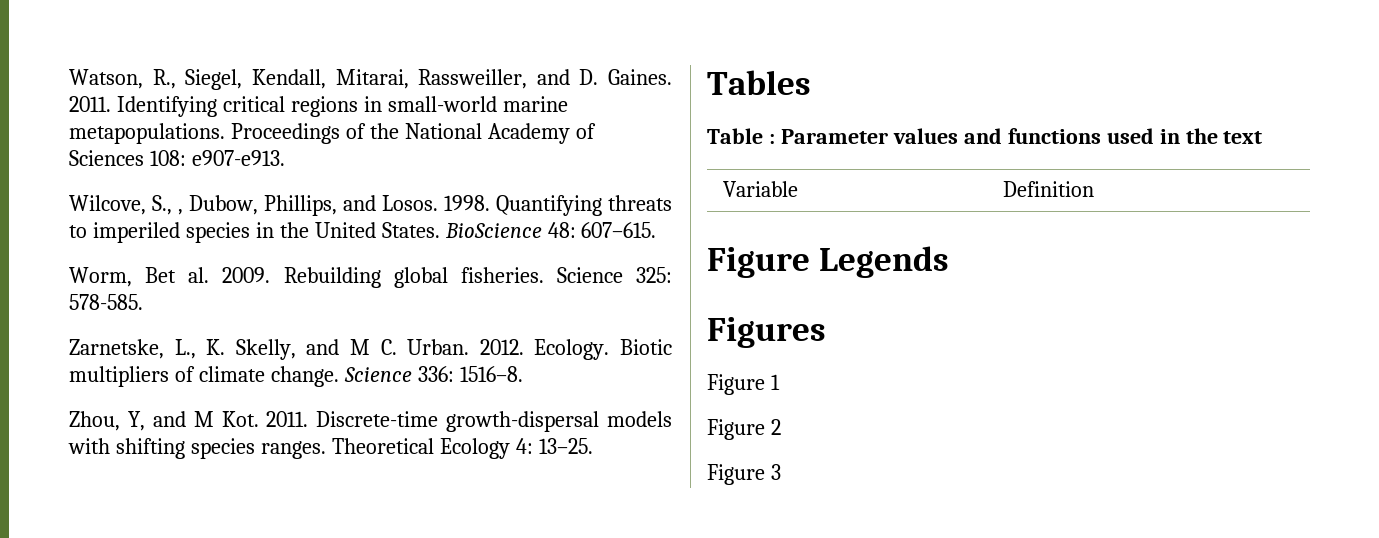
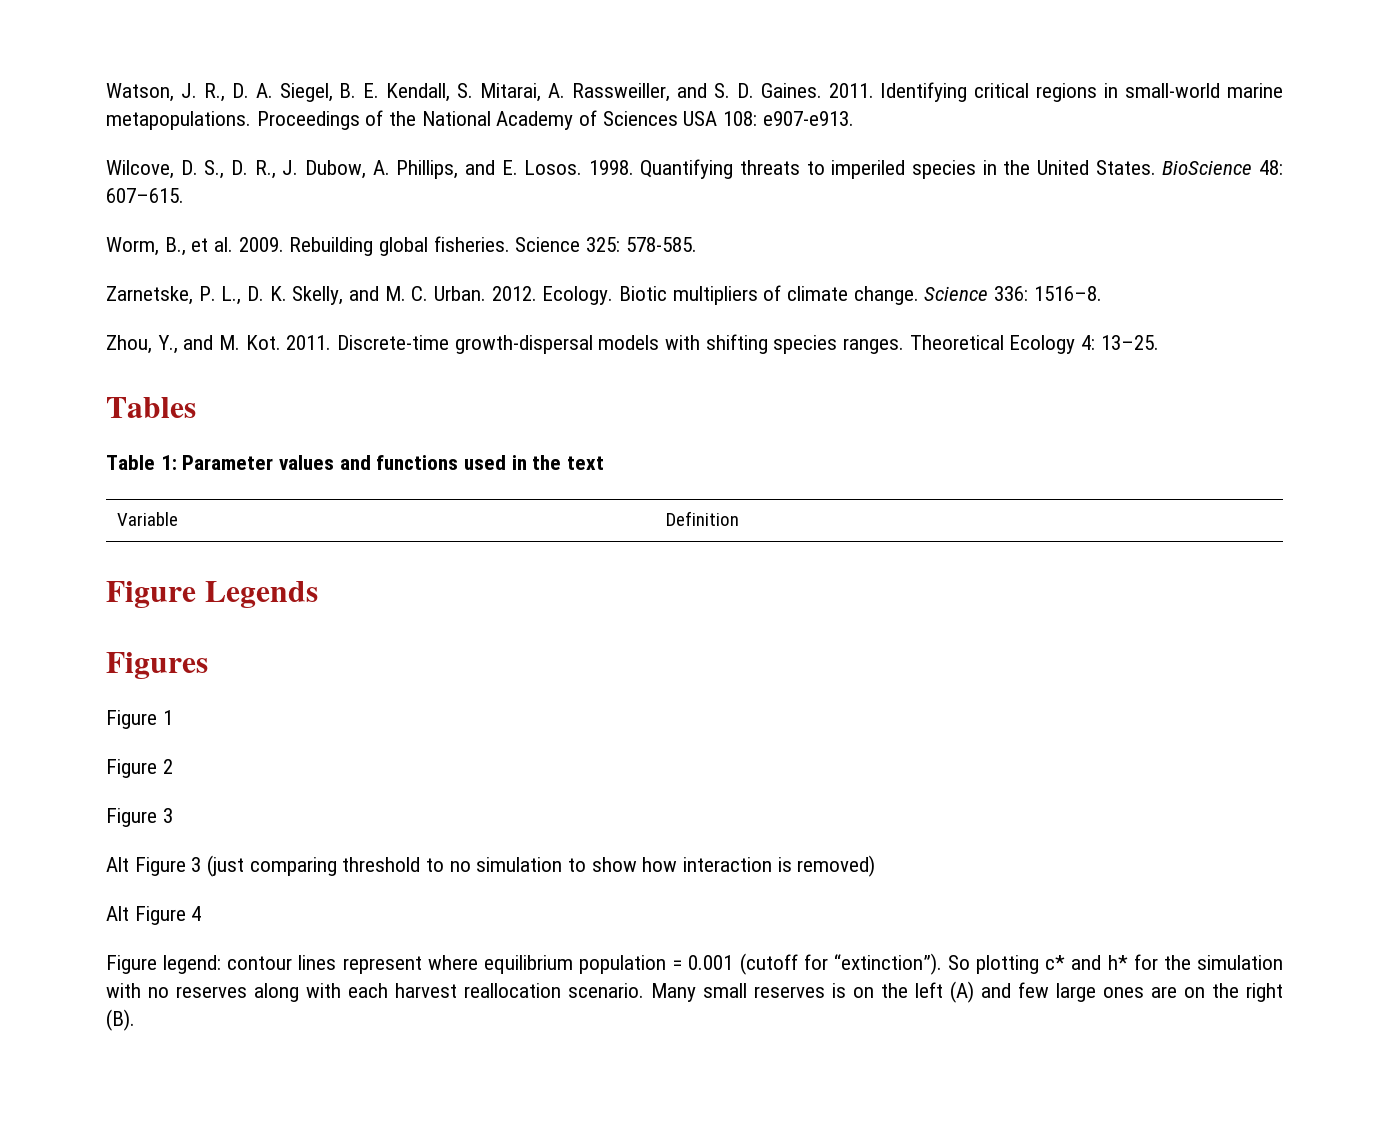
- Watson, R., Siegel, Kendall, Mitarai, Rassweiller, and D. Gaines.
+ Watson, J. R., D. A. Siegel, B. E. Kendall, S. Mitarai, A. Rassweiller, and S. D. Gaines.
- Proceedings of the National Academy of Sciences 108: e907-e913.
+ Proceedings of the National Academy of Sciences USA 108: e907-e913.
- Wilcove, S., , Dubow, Phillips, and Losos.
+ Wilcove, D. S., D. R., J. Dubow, A. Phillips, and E. Losos.
- Worm, Bet al. 2009.
+ Worm, B., et al. 2009.
- Zarnetske, L., K. Skelly, and M C. Urban.
+ Zarnetske, P. L., D. K. Skelly, and M. C. Urban.
- Zhou, Y, and M Kot. 2011.
+ Zhou, Y., and M. Kot. 2011.
- Table : Parameter values and functions used in the text
+ Table 1: Parameter values and functions used in the text
+ Alt Figure 3 (just comparing threshold to no simulation to show how interaction is removed)
+ Alt Figure 4
+ Figure legend: contour lines represent where equilibrium population = 0.001 (cutoff for “extinction”). So plotting c* and h* for the simulation with no reserves along with each harvest reallocation scenario. Many small reserves is on the left (A) and few large ones are on the right (B).

